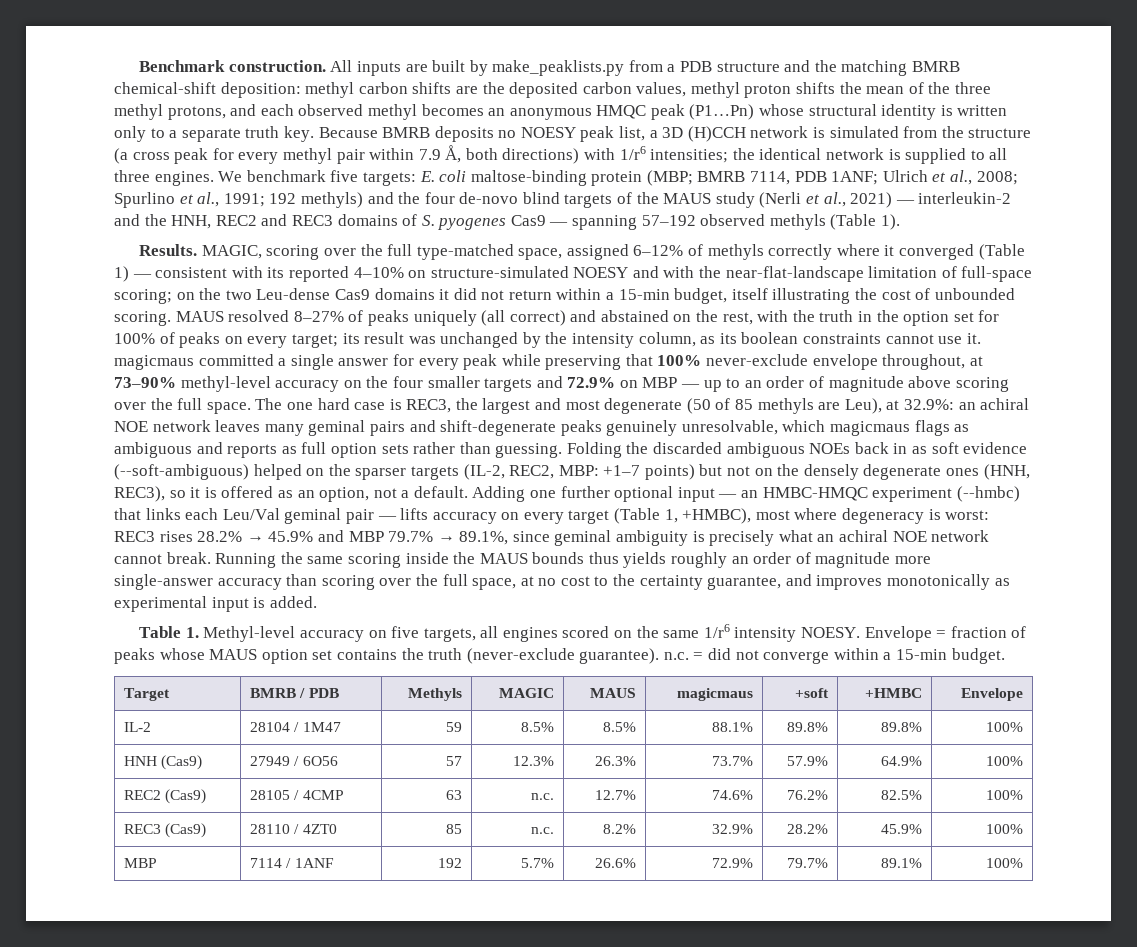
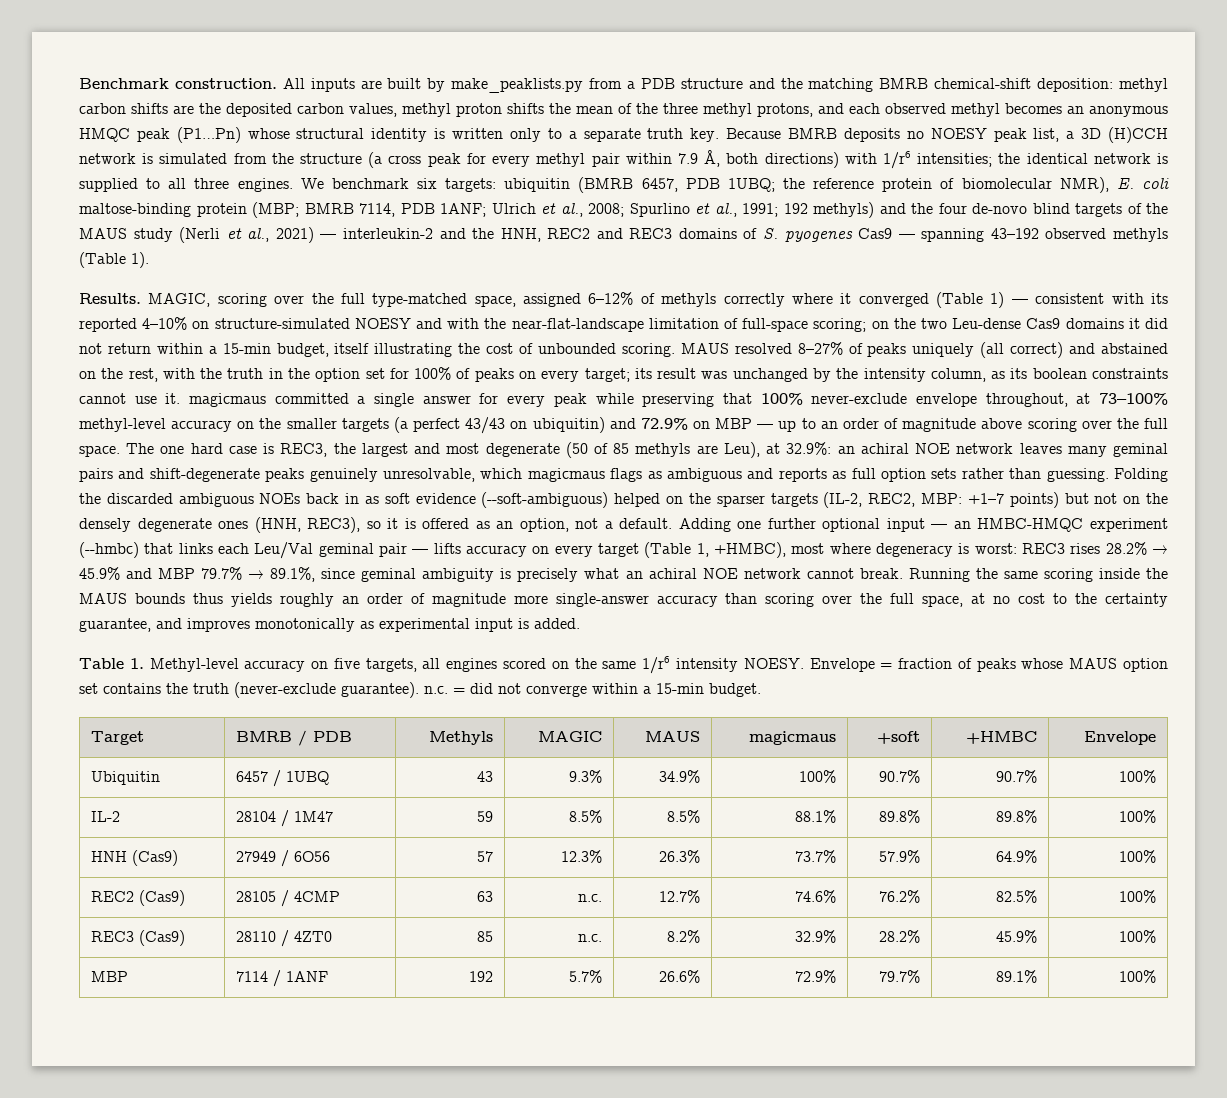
- We benchmark five targets: E. coli maltose-binding protein (MBP; BMRB 7114, PDB 1ANF; Ulrich et al., 2008; Spurlino et al., 1991; 192 methyls) and the four de-novo blind targets of the MAUS study (Nerli et al., 2021) — interleukin-2 and the HNH, REC2 and REC3 domains of S. pyogenes Cas9 — spanning 57–192 observed methyls (Table 1).
+ We benchmark six targets: ubiquitin (BMRB 6457, PDB 1UBQ; the reference protein of biomolecular NMR), E. coli maltose-binding protein (MBP; BMRB 7114, PDB 1ANF; Ulrich et al., 2008; Spurlino et al., 1991; 192 methyls) and the four de-novo blind targets of the MAUS study (Nerli et al., 2021) — interleukin-2 and the HNH, REC2 and REC3 domains of S. pyogenes Cas9 — spanning 43–192 observed methyls (Table 1).
- its result was unchanged by the intensity column, as its boolean constraints cannot use it. magicmaus committed a single answer for every peak while preserving that 100% never-exclude envelope throughout, at 73–90% methyl-level accuracy on the four smaller targets and 72.9% on MBP — up to an order of magnitude above scoring over the full space.
+ its result was unchanged by the intensity column, as its boolean constraints cannot use it. magicmaus committed a single answer for every peak while preserving that 100% never-exclude envelope throughout, at 73–100% methyl-level accuracy on the smaller targets (a perfect 43/43 on ubiquitin) and 72.9% on MBP — up to an order of magnitude above scoring over the full space.
+ Ubiquitin | 6457 / 1UBQ | 43 | 9.3% | 34.9% | 100% | 90.7% | 90.7% | 100%

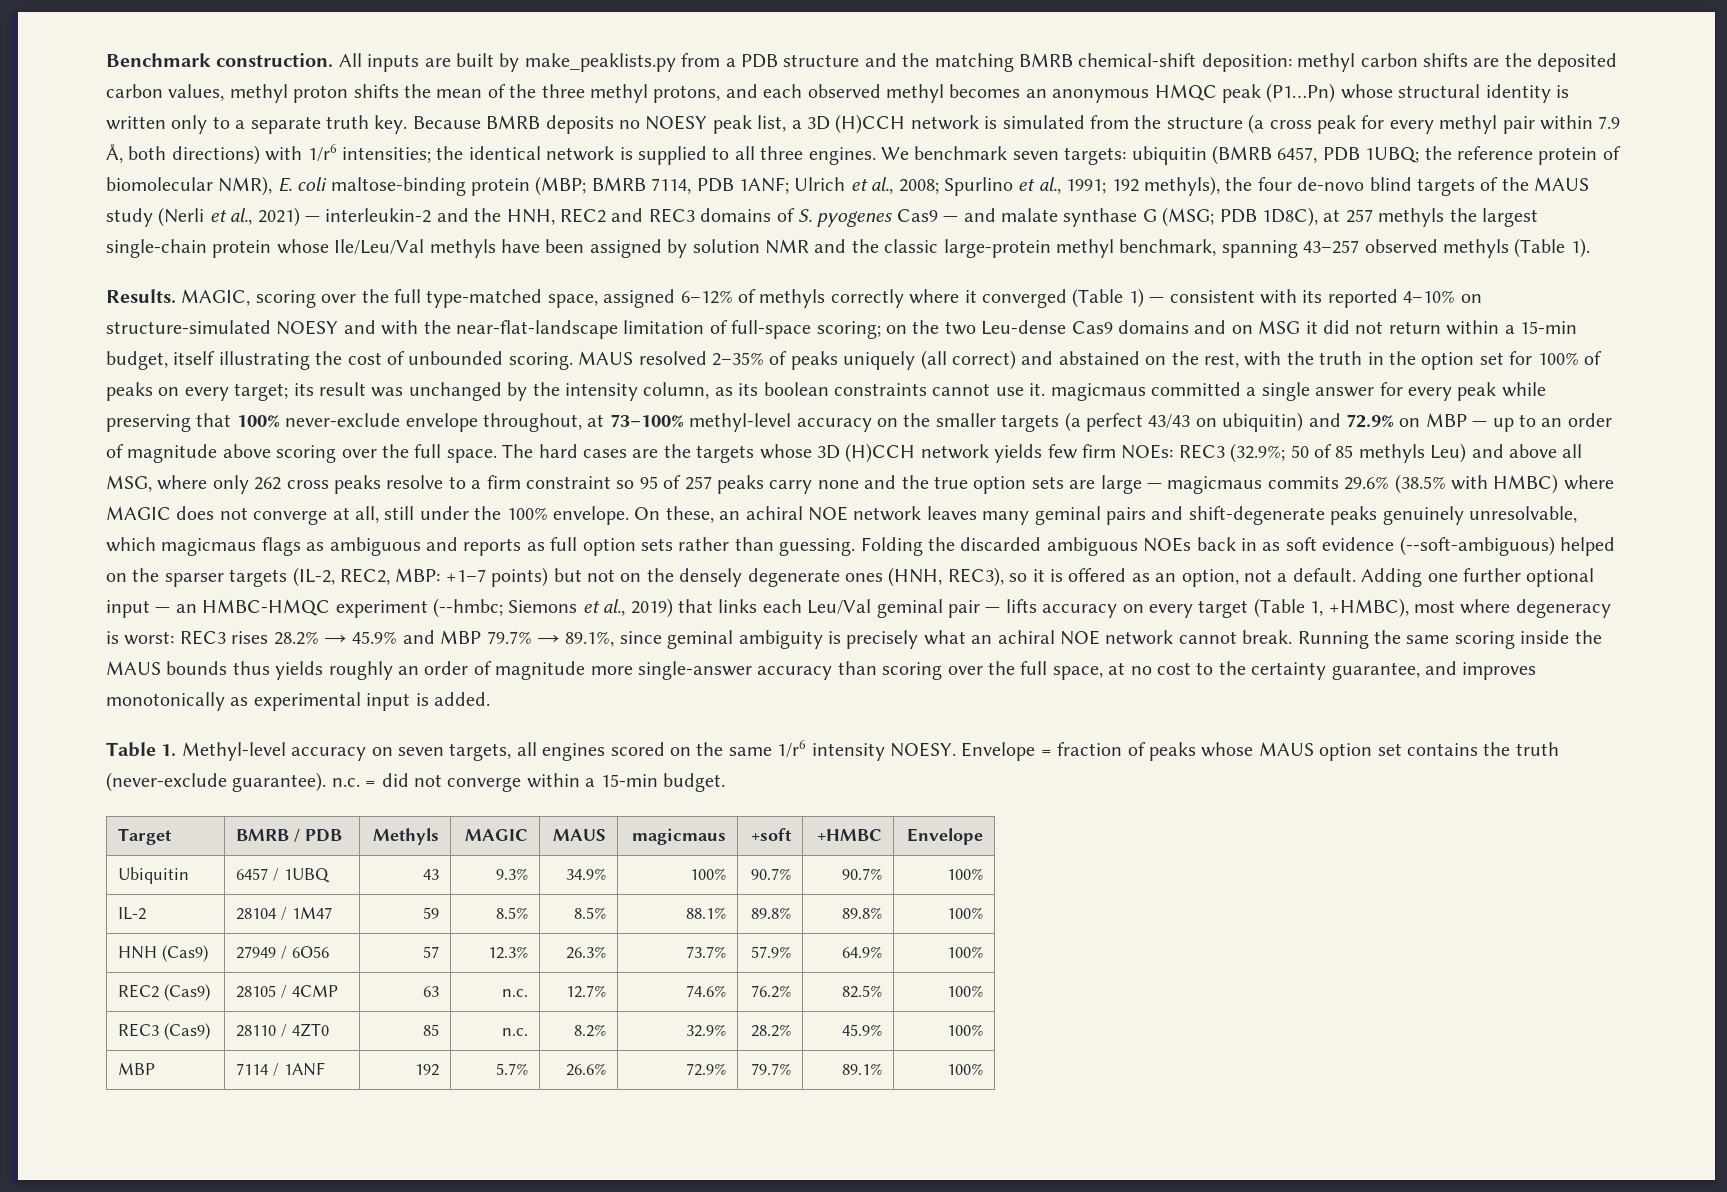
- We benchmark six targets:
+ We benchmark seven targets:
- 192 methyls) and the four de-novo blind targets of the MAUS study (Nerli et al., 2021) — interleukin-2 and the HNH, REC2 and REC3 domains of S. pyogenes Cas9 — spanning 43–192 observed methyls (Table 1).
+ 192 methyls), the four de-novo blind targets of the MAUS study (Nerli et al., 2021) — interleukin-2 and the HNH, REC2 and REC3 domains of S. pyogenes Cas9 — and malate synthase G (MSG; PDB 1D8C), at 257 methyls the largest single-chain protein whose Ile/Leu/Val methyls have been assigned by solution NMR and the classic large-protein methyl benchmark, spanning 43–257 observed methyls (Table 1).
- MAGIC, scoring over the full type-matched space, assigned 6–12% of methyls correctly where it converged (Table 1) — consistent with its reported 4–10% on structure-simulated NOESY and with the near-flat-landscape limitation of full-space scoring; on the two Leu-dense Cas9 domains it did not return within a 15-min budget, itself illustrating the cost of unbounded scoring.
+ MAGIC, scoring over the full type-matched space, assigned 6–12% of methyls correctly where it converged (Table 1) — consistent with its reported 4–10% on structure-simulated NOESY and with the near-flat-landscape limitation of full-space scoring; on the two Leu-dense Cas9 domains and on MSG it did not return within a 15-min budget, itself illustrating the cost of unbounded scoring.
- MAUS resolved 8–27% of peaks uniquely (all correct) and abstained on the rest, with the truth in the option set for 100% of peaks on every target;
+ MAUS resolved 2–35% of peaks uniquely (all correct) and abstained on the rest, with the truth in the option set for 100% of peaks on every target;
- The one hard case is REC3, the largest and most degenerate (50 of 85 methyls are Leu), at 32.9%: an achiral NOE network leaves many geminal pairs and shift-degenerate peaks genuinely unresolvable, which magicmaus flags as ambiguous and reports as full option sets rather than guessing.
+ The hard cases are the targets whose 3D (H)CCH network yields few firm NOEs: REC3 (32.9%; 50 of 85 methyls Leu) and above all MSG, where only 262 cross peaks resolve to a firm constraint so 95 of 257 peaks carry none and the true option sets are large — magicmaus commits 29.6% (38.5% with HMBC) where MAGIC does not converge at all, still under the 100% envelope. On these, an achiral NOE network leaves many geminal pairs and shift-degenerate peaks genuinely unresolvable, which magicmaus flags as ambiguous and reports as full option sets rather than guessing.
- Adding one further optional input — an HMBC-HMQC experiment (--hmbc) that links each Leu/Val geminal pair — lifts accuracy on every target (Table 1, +HMBC), most where degeneracy is worst: REC3 rises 28.2% → 45.9% and MBP 79.7% → 89.1%, since geminal ambiguity is precisely what an achiral NOE network cannot break.
+ Adding one further optional input — an HMBC-HMQC experiment (--hmbc; Siemons et al., 2019) that links each Leu/Val geminal pair — lifts accuracy on every target (Table 1, +HMBC), most where degeneracy is worst: REC3 rises 28.2% → 45.9% and MBP 79.7% → 89.1%, since geminal ambiguity is precisely what an achiral NOE network cannot break.
- Table 1. Methyl-level accuracy on five targets, all engines scored on the same 1/r6 intensity NOESY.
+ Table 1. Methyl-level accuracy on seven targets, all engines scored on the same 1/r6 intensity NOESY.

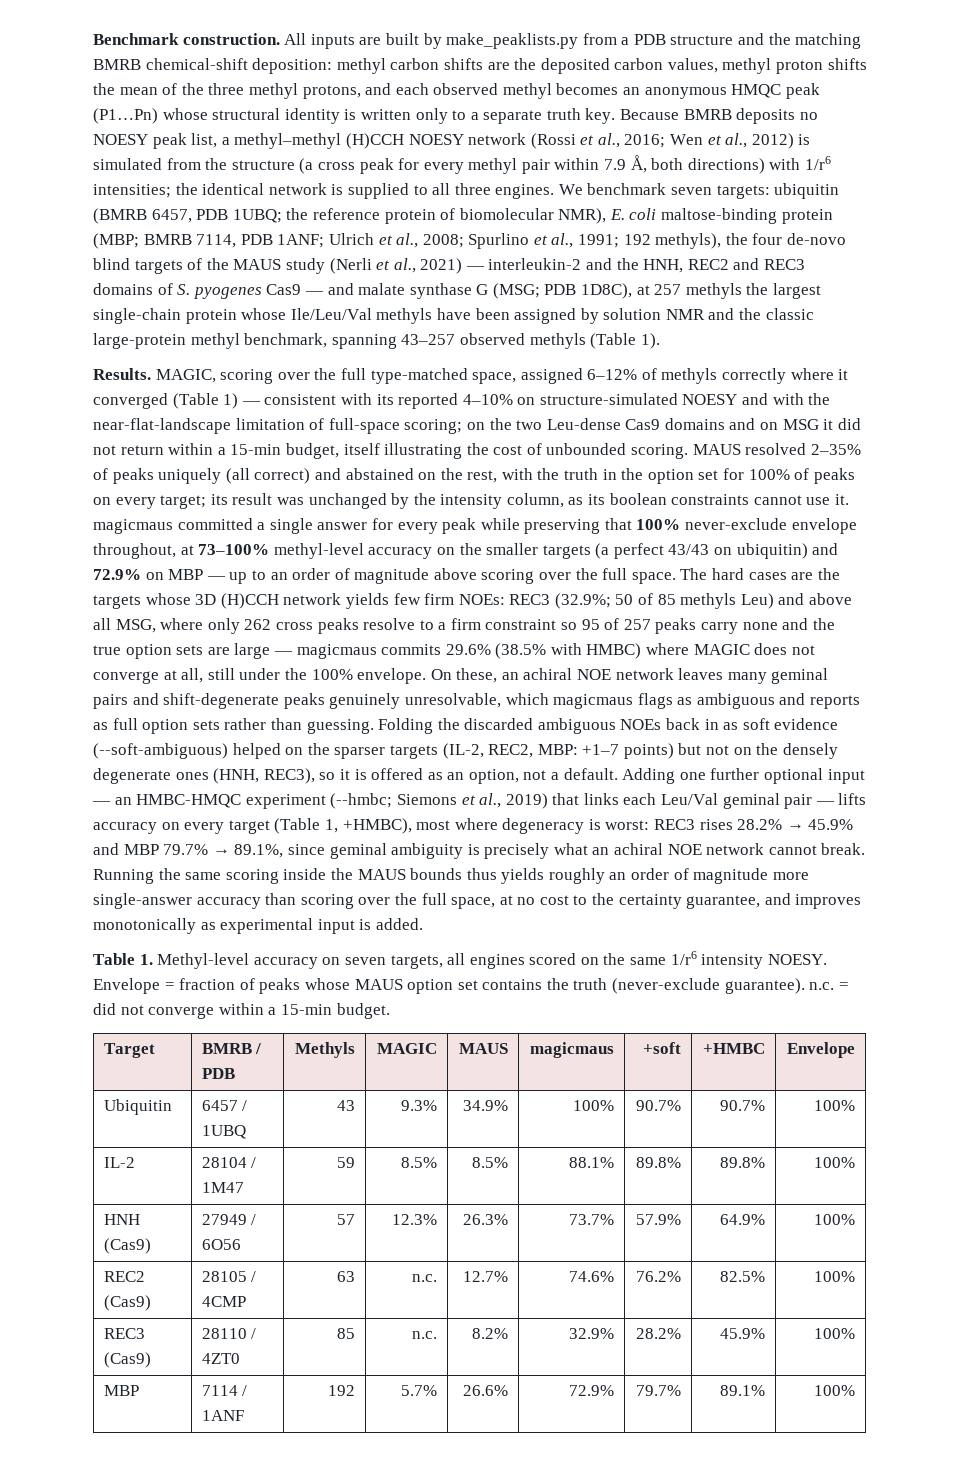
- Because BMRB deposits no NOESY peak list, a 3D (H)CCH network is simulated from the structure (a cross peak for every methyl pair within 7.9 Å, both directions) with 1/r6 intensities; the identical network is supplied to all three engines.
+ Because BMRB deposits no NOESY peak list, a methyl–methyl (H)CCH NOESY network (Rossi et al., 2016; Wen et al., 2012) is simulated from the structure (a cross peak for every methyl pair within 7.9 Å, both directions) with 1/r6 intensities; the identical network is supplied to all three engines.

